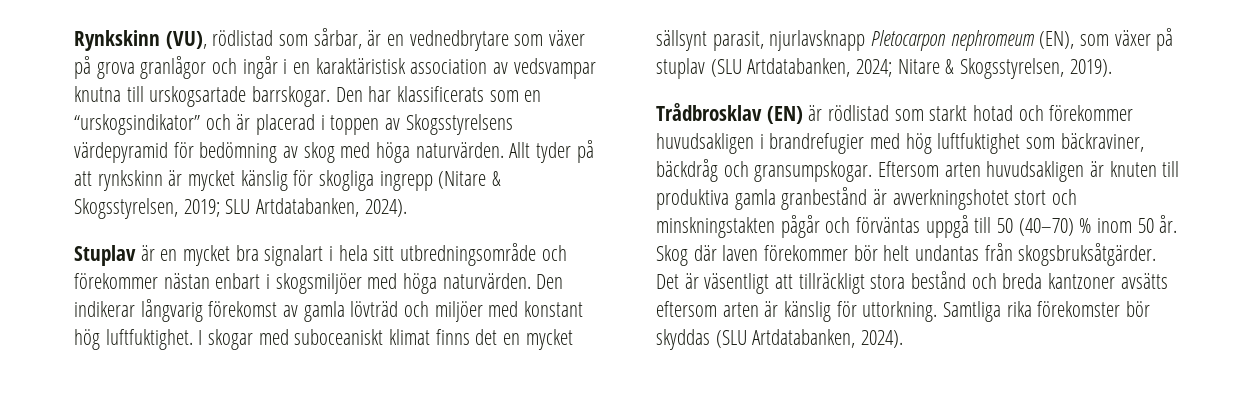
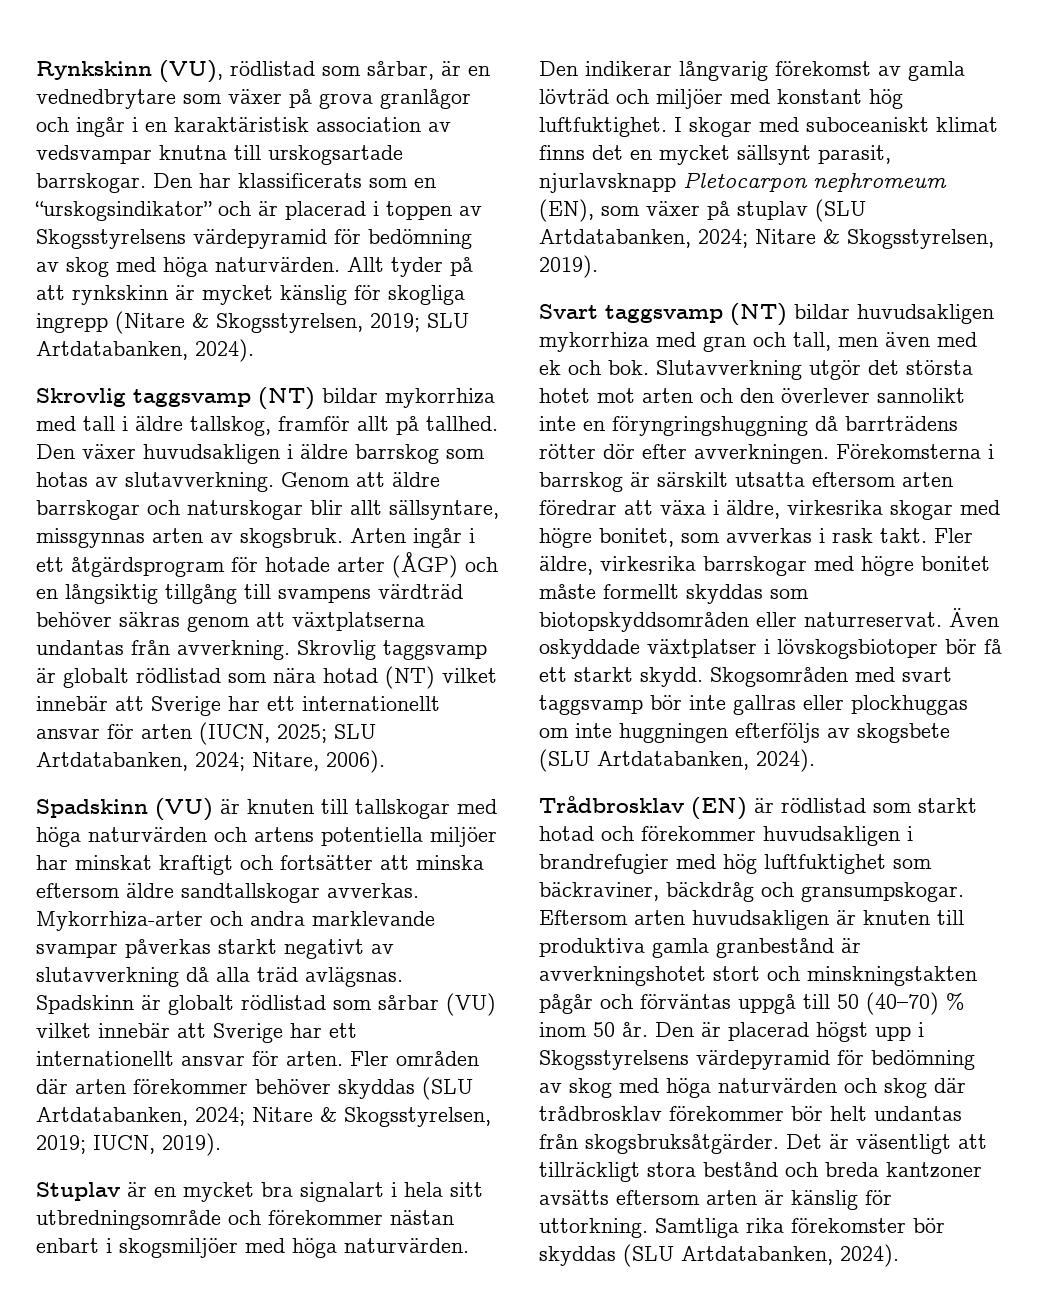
+ Skrovlig taggsvamp (NT) bildar mykorrhiza med tall i äldre tallskog, framför allt på tallhed. Den växer huvudsakligen i äldre barrskog som hotas av slutavverkning. Genom att äldre barrskogar och naturskogar blir allt sällsyntare, missgynnas arten av skogsbruk. Arten ingår i ett åtgärdsprogram för hotade arter (ÅGP) och en långsiktig tillgång till svampens värdträd behöver säkras genom att växtplatserna undantas från avverkning. Skrovlig taggsvamp är globalt rödlistad som nära hotad (NT) vilket innebär att Sverige har ett internationellt ansvar för arten (IUCN, 2025; SLU Artdatabanken, 2024; Nitare, 2006).
+ Spadskinn (VU) är knuten till tallskogar med höga naturvärden och artens potentiella miljöer har minskat kraftigt och fortsätter att minska eftersom äldre sandtallskogar avverkas. Mykorrhiza-arter och andra marklevande svampar påverkas starkt negativt av slutavverkning då alla träd avlägsnas. Spadskinn är globalt rödlistad som sårbar (VU) vilket innebär att Sverige har ett internationellt ansvar för arten. Fler områden där arten förekommer behöver skyddas (SLU Artdatabanken, 2024; Nitare & Skogsstyrelsen, 2019; IUCN, 2019).
+ Svart taggsvamp (NT) bildar huvudsakligen mykorrhiza med gran och tall, men även med ek och bok. Slutavverkning utgör det största hotet mot arten och den överlever sannolikt inte en föryngringshuggning då barrträdens rötter dör efter avverkningen. Förekomsterna i barrskog är särskilt utsatta eftersom arten föredrar att växa i äldre, virkesrika skogar med högre bonitet, som avverkas i rask takt. Fler äldre, virkesrika barrskogar med högre bonitet måste formellt skyddas som biotopskyddsområden eller naturreservat. Även oskyddade växtplatser i lövskogsbiotoper bör få ett starkt skydd. Skogsområden med svart taggsvamp bör inte gallras eller plockhuggas om inte huggningen efterföljs av skogsbete (SLU Artdatabanken, 2024).
- Skog där laven förekommer bör helt undantas från skogsbruksåtgärder.
+ Den är placerad högst upp i Skogsstyrelsens värdepyramid för bedömning av skog med höga naturvärden och skog där trådbrosklav förekommer bör helt undantas från skogsbruksåtgärder.

